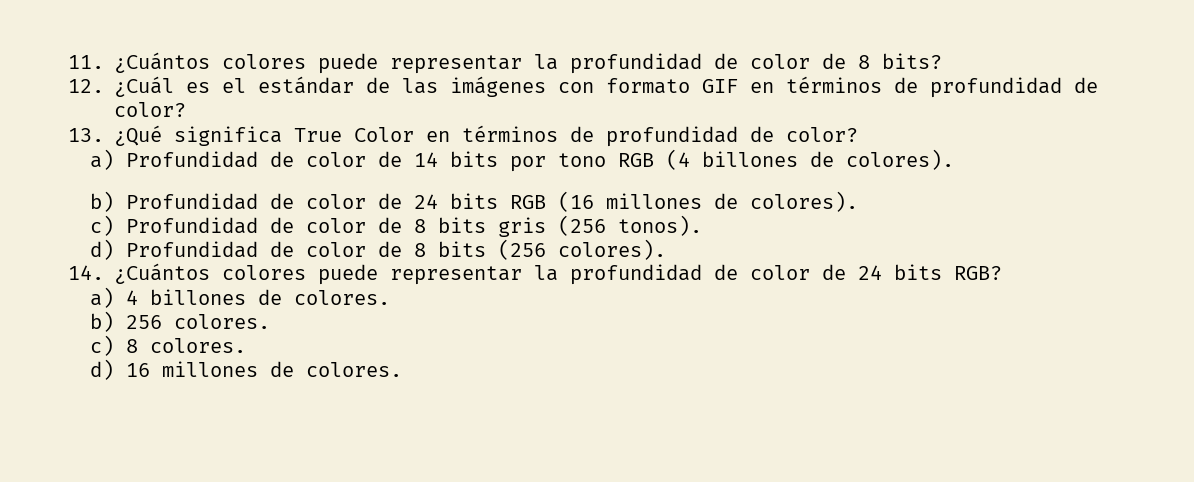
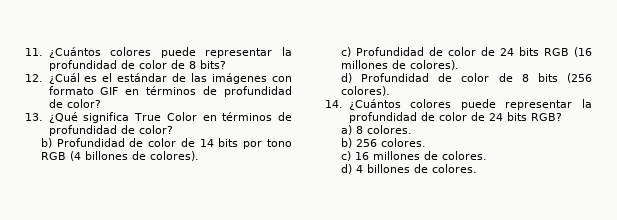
- a) Profundidad de color de 14 bits por tono RGB (4 billones de colores).
+ b) Profundidad de color de 14 bits por tono RGB (4 billones de colores).
- b) Profundidad de color de 24 bits RGB (16 millones de colores).
+ c) Profundidad de color de 24 bits RGB (16 millones de colores).
- c) Profundidad de color de 8 bits gris (256 tonos).
- a) 4 billones de colores.
+ a) 8 colores.
- c) 8 colores.
- d) 16 millones de colores.
+ c) 16 millones de colores.
+ d) 4 billones de colores.

